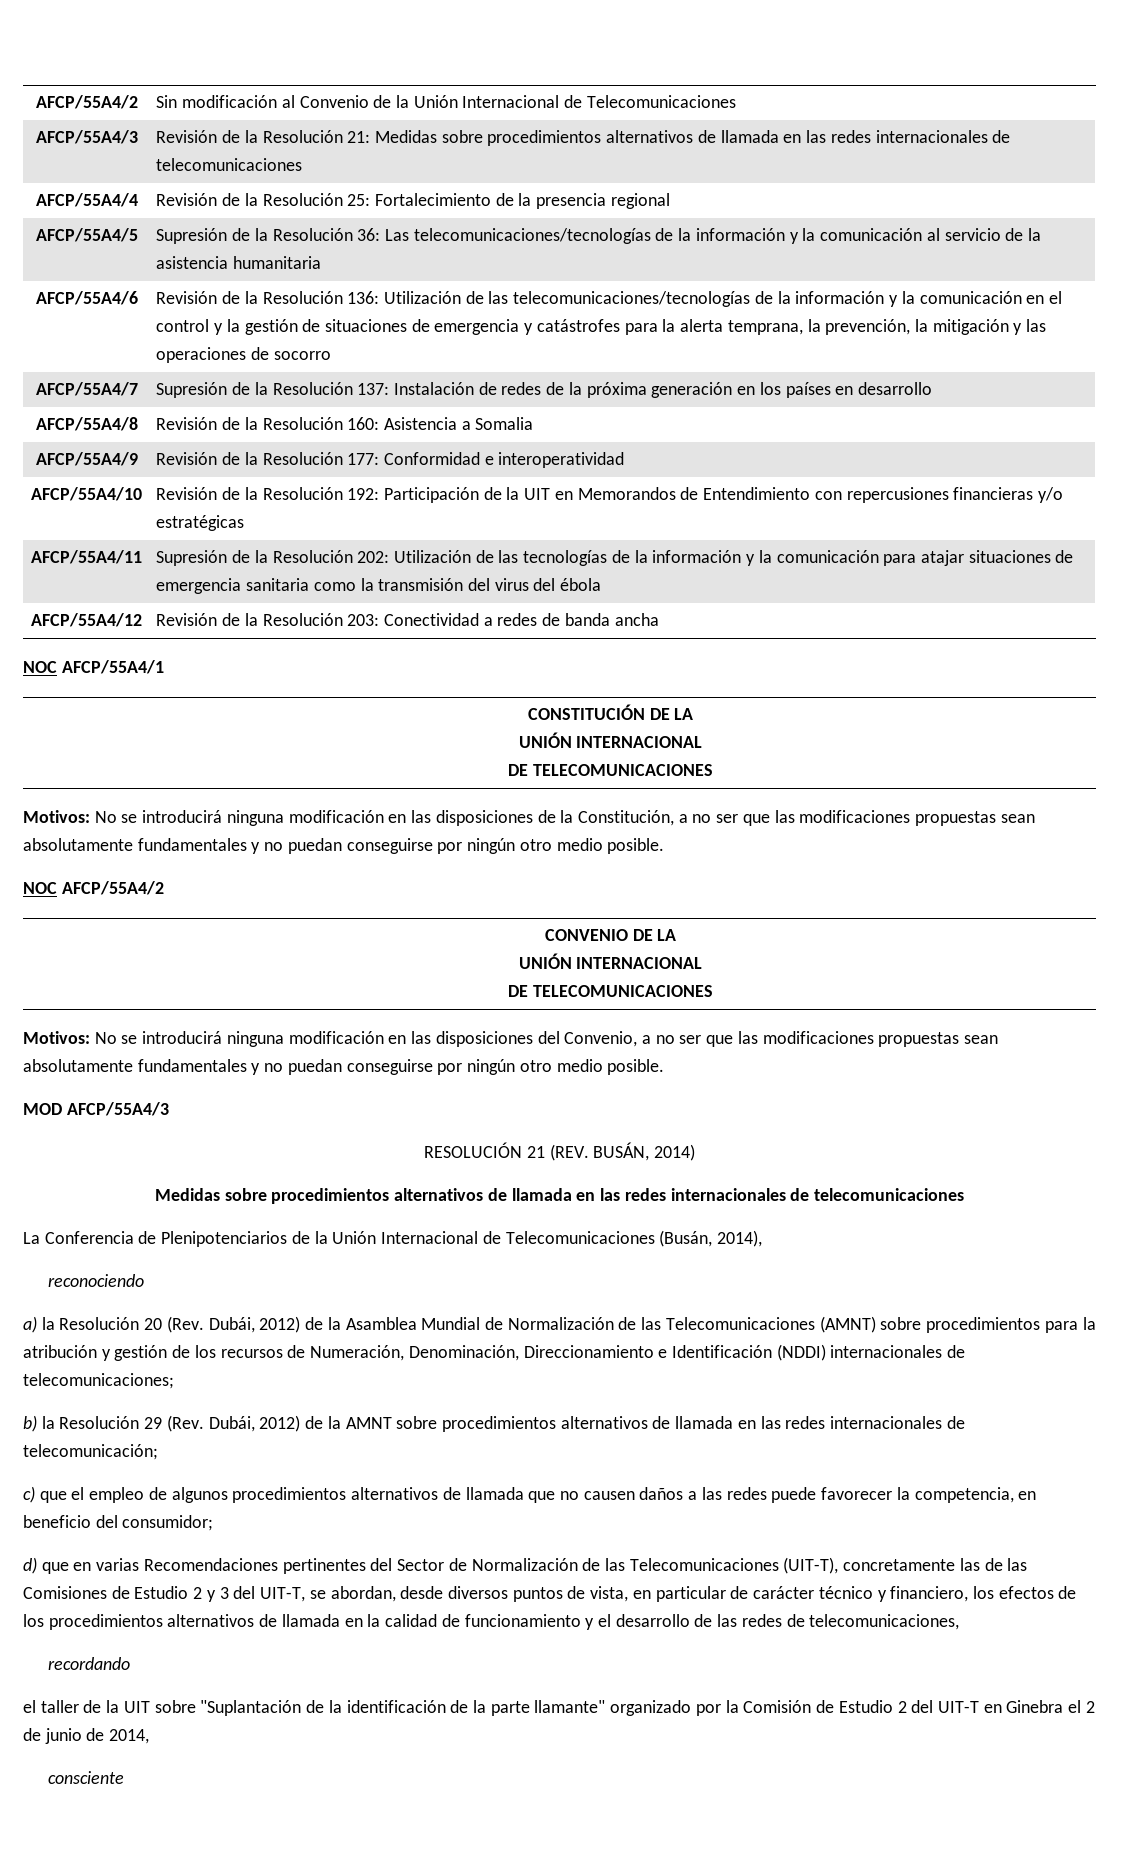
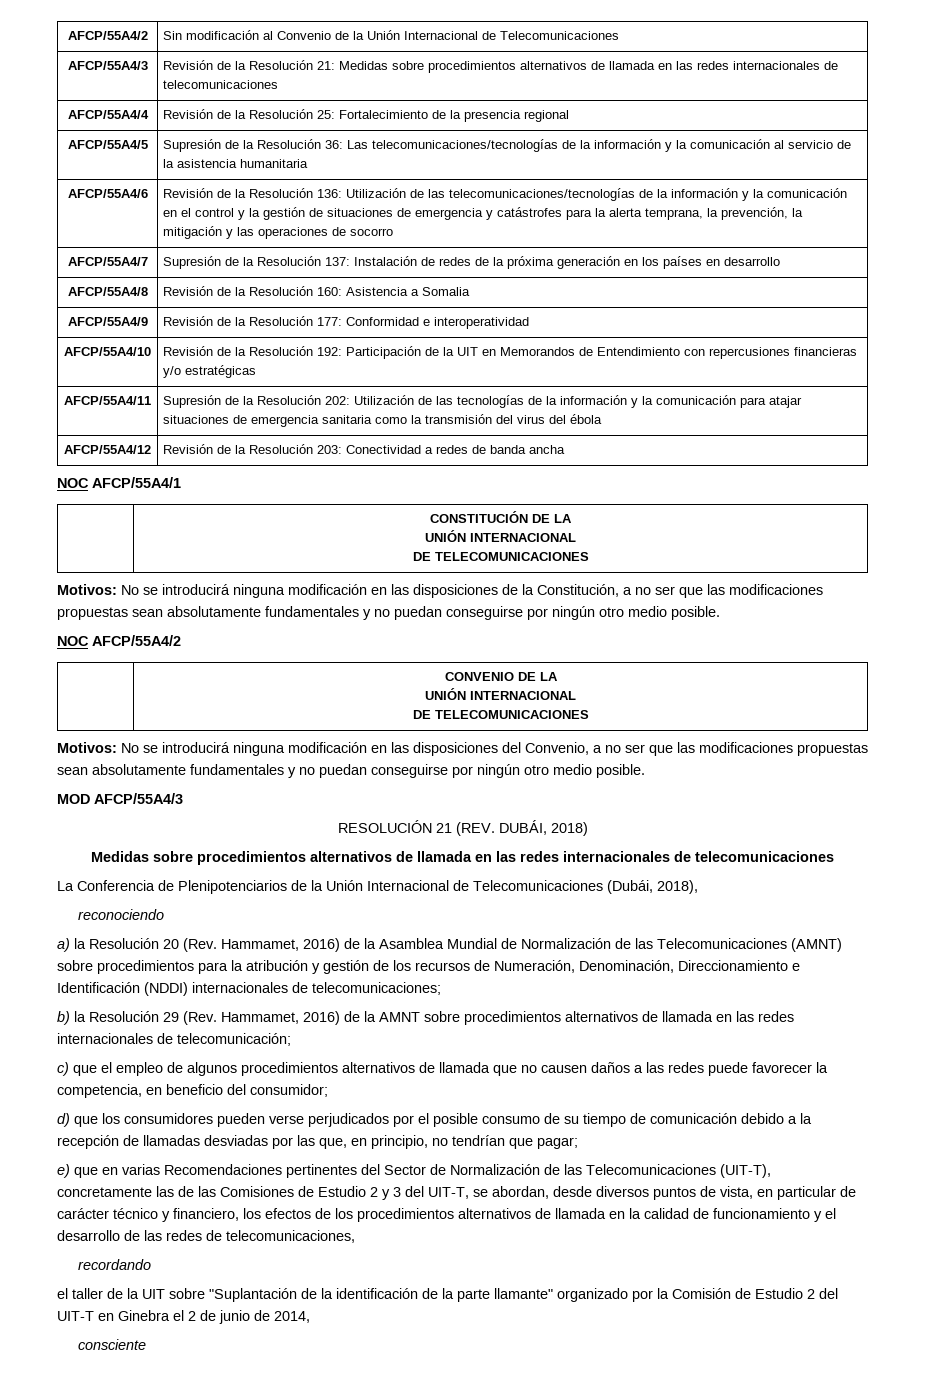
- RESOLUCIÓN 21 (REV. BUSÁN, 2014)
+ RESOLUCIÓN 21 (REV. DUBÁI, 2018)
- La Conferencia de Plenipotenciarios de la Unión Internacional de Telecomunicaciones (Busán, 2014),
+ La Conferencia de Plenipotenciarios de la Unión Internacional de Telecomunicaciones (Dubái, 2018),
- a) la Resolución 20 (Rev. Dubái, 2012) de la Asamblea Mundial de Normalización de las Telecomunicaciones (AMNT) sobre procedimientos para la atribución y gestión de los recursos de Numeración, Denominación, Direccionamiento e Identificación (NDDI) internacionales de telecomunicaciones;
+ a) la Resolución 20 (Rev. Hammamet, 2016) de la Asamblea Mundial de Normalización de las Telecomunicaciones (AMNT) sobre procedimientos para la atribución y gestión de los recursos de Numeración, Denominación, Direccionamiento e Identificación (NDDI) internacionales de telecomunicaciones;
- b) la Resolución 29 (Rev. Dubái, 2012) de la AMNT sobre procedimientos alternativos de llamada en las redes internacionales de telecomunicación;
+ b) la Resolución 29 (Rev. Hammamet, 2016) de la AMNT sobre procedimientos alternativos de llamada en las redes internacionales de telecomunicación;
- d) que en varias Recomendaciones pertinentes del Sector de Normalización de las Telecomunicaciones (UIT-T), concretamente las de las Comisiones de Estudio 2 y 3 del UIT-T, se abordan, desde diversos puntos de vista, en particular de carácter técnico y financiero, los efectos de los procedimientos alternativos de llamada en la calidad de funcionamiento y el desarrollo de las redes de telecomunicaciones,
+ d) que los consumidores pueden verse perjudicados por el posible consumo de su tiempo de comunicación debido a la recepción de llamadas desviadas por las que, en principio, no tendrían que pagar;
+ e) que en varias Recomendaciones pertinentes del Sector de Normalización de las Telecomunicaciones (UIT-T), concretamente las de las Comisiones de Estudio 2 y 3 del UIT-T, se abordan, desde diversos puntos de vista, en particular de carácter técnico y financiero, los efectos de los procedimientos alternativos de llamada en la calidad de funcionamiento y el desarrollo de las redes de telecomunicaciones,

